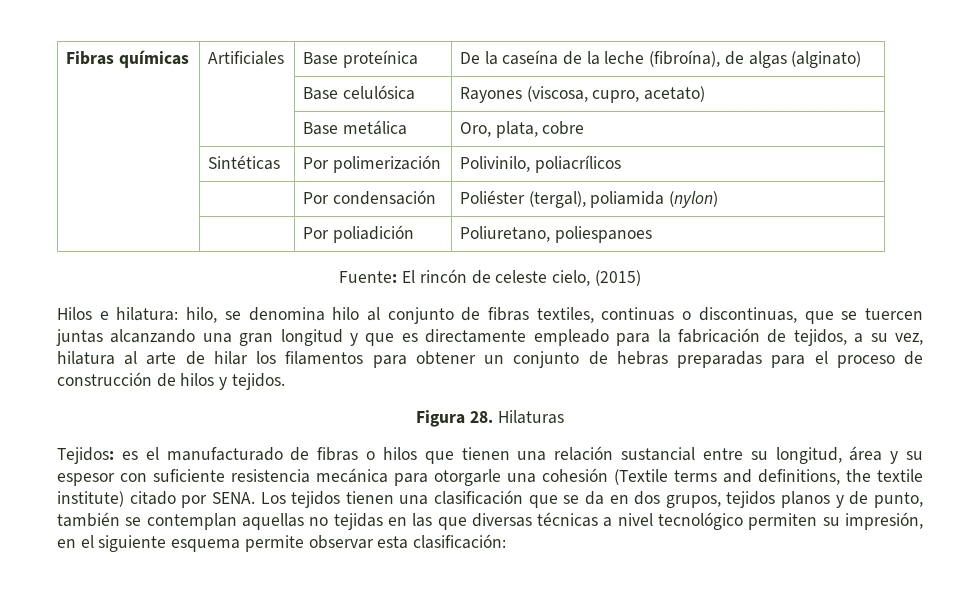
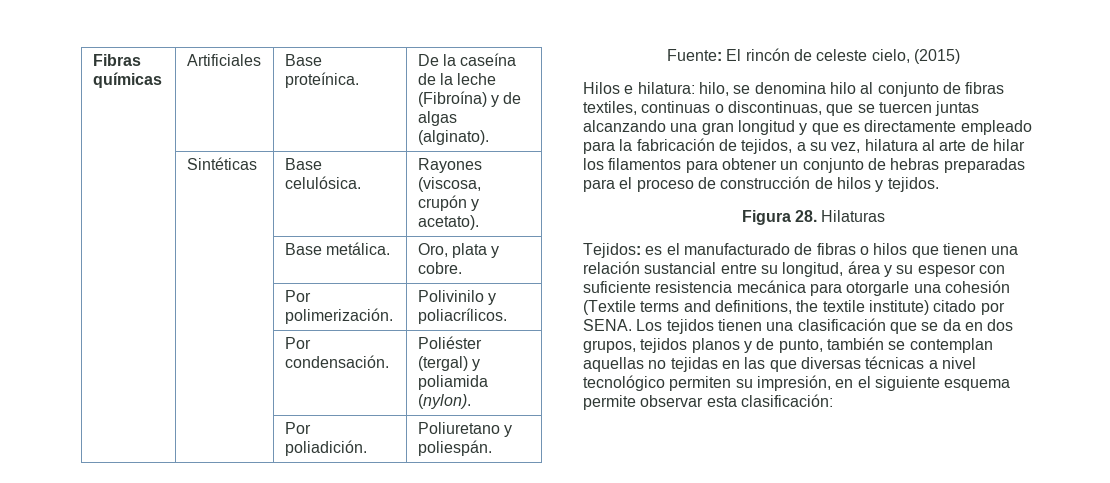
- Fibras químicas | Artificiales | Base proteínica | De la caseína de la leche (fibroína), de algas (alginato)
- | | Base celulósica | Rayones (viscosa, cupro, acetato)
- | | Base metálica | Oro, plata, cobre
- | Sintéticas | Por polimerización | Polivinilo, poliacrílicos
- | | Por condensación | Poliéster (tergal), poliamida (nylon)
- | | Por poliadición | Poliuretano, poliespanoes
+ Fibras químicas | Artificiales | Base proteínica. | De la caseína de la leche (Fibroína) y de algas (alginato).
+ | Sintéticas | Base celulósica. | Rayones (viscosa, crupón y acetato).
+ | | Base metálica. | Oro, plata y cobre.
+ | | Por polimerización. | Polivinilo y poliacrílicos.
+ | | Por condensación. | Poliéster (tergal) y poliamida (nylon).
+ | | Por poliadición. | Poliuretano y poliespán.

